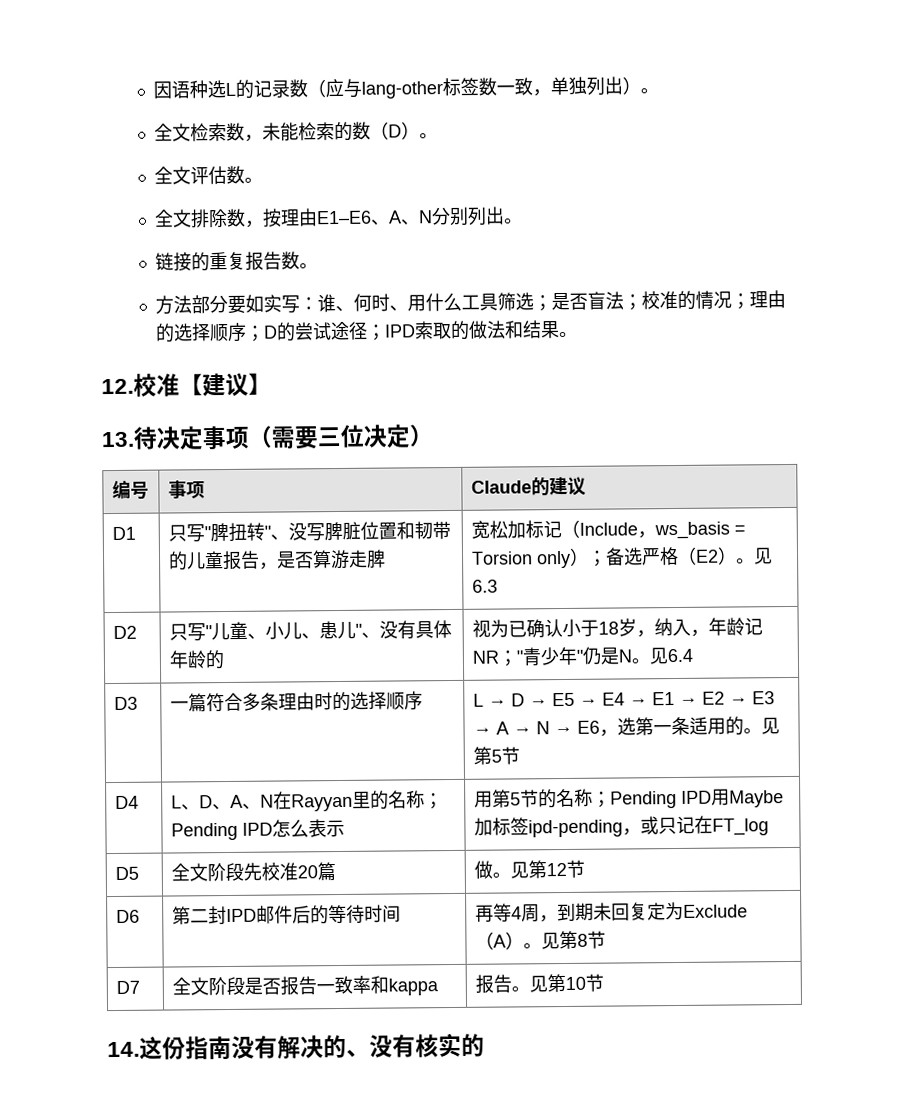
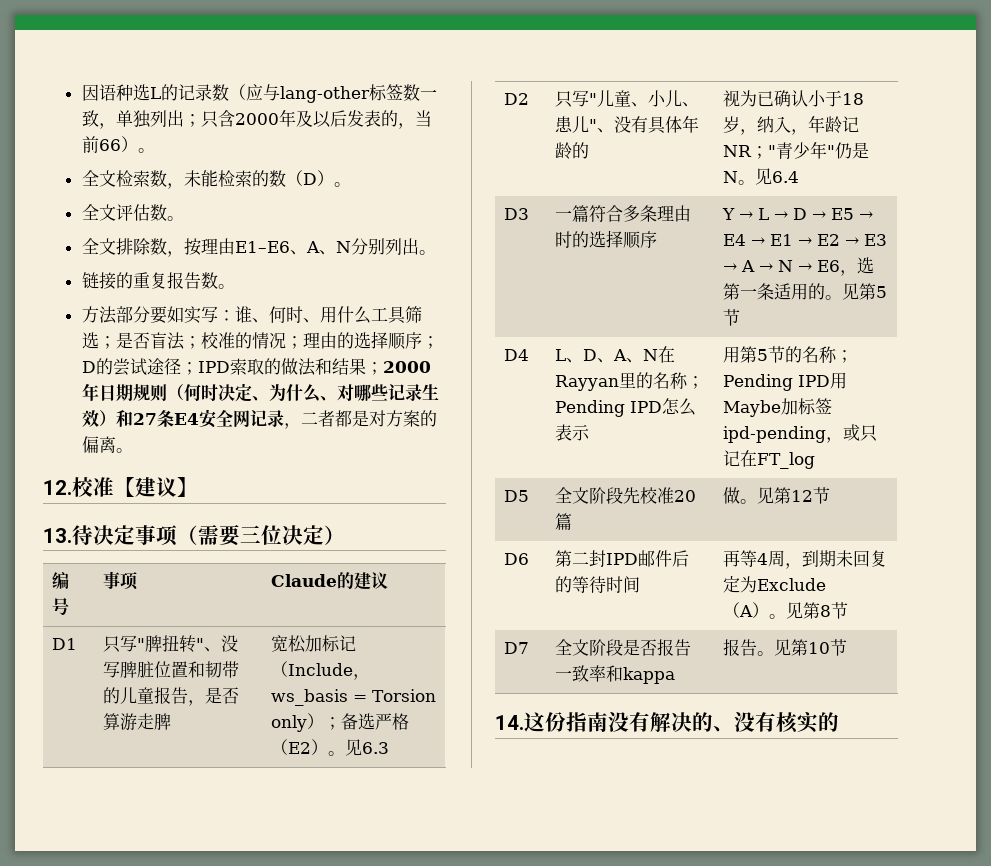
- 因语种选L的记录数（应与lang-other标签数一致，单独列出）。
+ 因语种选L的记录数（应与lang-other标签数一致，单独列出；只含2000年及以后发表的，当前66）。
- 方法部分要如实写：谁、何时、用什么工具筛选；是否盲法；校准的情况；理由的选择顺序；D的尝试途径；IPD索取的做法和结果。
+ 方法部分要如实写：谁、何时、用什么工具筛选；是否盲法；校准的情况；理由的选择顺序；D的尝试途径；IPD索取的做法和结果；2000年日期规则（何时决定、为什么、对哪些记录生效）和27条E4安全网记录，二者都是对方案的偏离。
- D3 | 一篇符合多条理由时的选择顺序 | L → D → E5 → E4 → E1 → E2 → E3 → A → N → E6，选第一条适用的。见第5节
+ D3 | 一篇符合多条理由时的选择顺序 | Y → L → D → E5 → E4 → E1 → E2 → E3 → A → N → E6，选第一条适用的。见第5节

